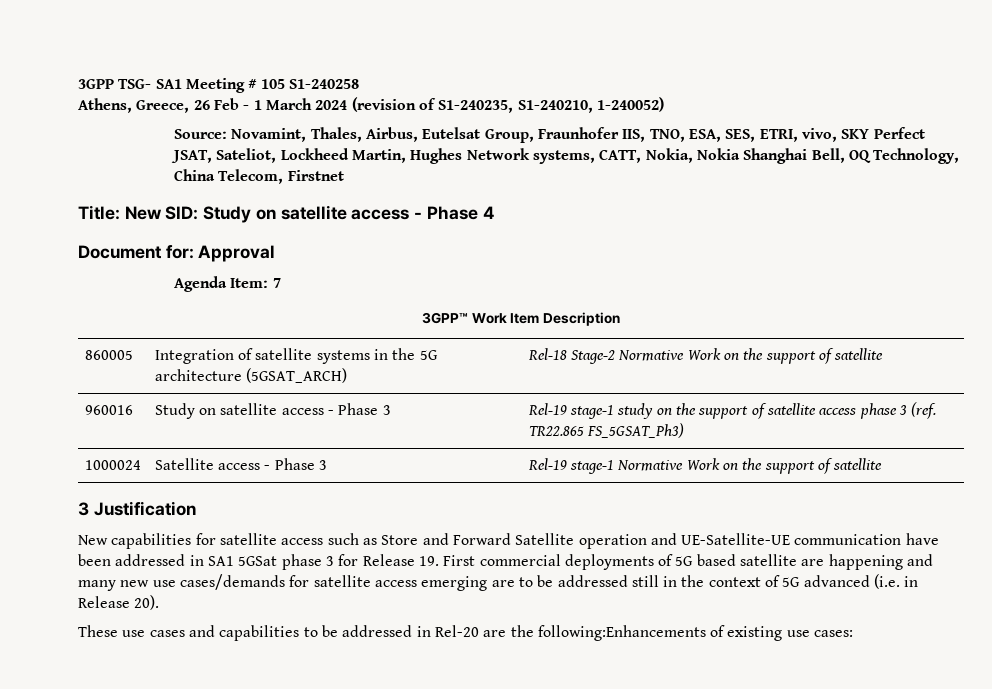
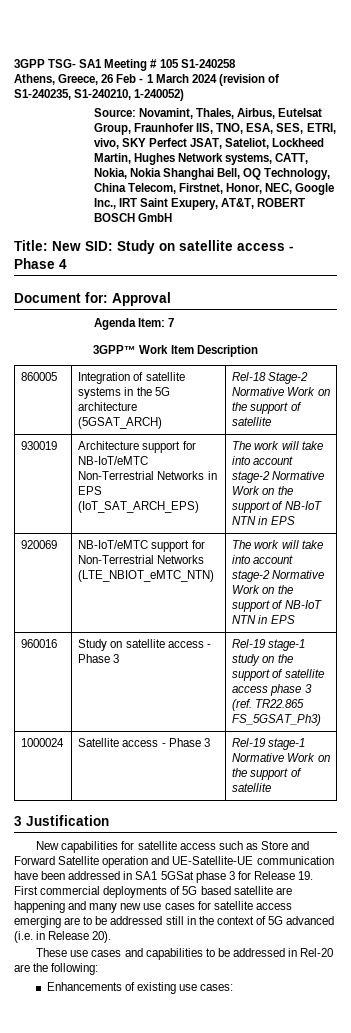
- Source: Novamint, Thales, Airbus, Eutelsat Group, Fraunhofer IIS, TNO, ESA, SES, ETRI, vivo, SKY Perfect JSAT, Sateliot, Lockheed Martin, Hughes Network systems, CATT, Nokia, Nokia Shanghai Bell, OQ Technology, China Telecom, Firstnet
+ Source: Novamint, Thales, Airbus, Eutelsat Group, Fraunhofer IIS, TNO, ESA, SES, ETRI, vivo, SKY Perfect JSAT, Sateliot, Lockheed Martin, Hughes Network systems, CATT, Nokia, Nokia Shanghai Bell, OQ Technology, China Telecom, Firstnet, Honor, NEC, Google Inc., IRT Saint Exupery, AT&T, ROBERT BOSCH GmbH
+ 930019 | Architecture support for NB-IoT/eMTC Non-Terrestrial Networks in EPS (IoT_SAT_ARCH_EPS) | The work will take into account stage-2 Normative Work on the support of NB-IoT NTN in EPS
+ 920069 | NB-IoT/eMTC support for Non-Terrestrial Networks (LTE_NBIOT_eMTC_NTN) | The work will take into account stage-2 Normative Work on the support of NB-IoT NTN in EPS
- New capabilities for satellite access such as Store and Forward Satellite operation and UE-Satellite-UE communication have been addressed in SA1 5GSat phase 3 for Release 19. First commercial deployments of 5G based satellite are happening and many new use cases/demands for satellite access emerging are to be addressed still in the context of 5G advanced (i.e. in Release 20).
+ New capabilities for satellite access such as Store and Forward Satellite operation and UE-Satellite-UE communication have been addressed in SA1 5GSat phase 3 for Release 19. First commercial deployments of 5G based satellite are happening and many new use cases for satellite access emerging are to be addressed still in the context of 5G advanced (i.e. in Release 20).
- These use cases and capabilities to be addressed in Rel-20 are the following:Enhancements of existing use cases:
+ These use cases and capabilities to be addressed in Rel-20 are the following:
+ Enhancements of existing use cases:

